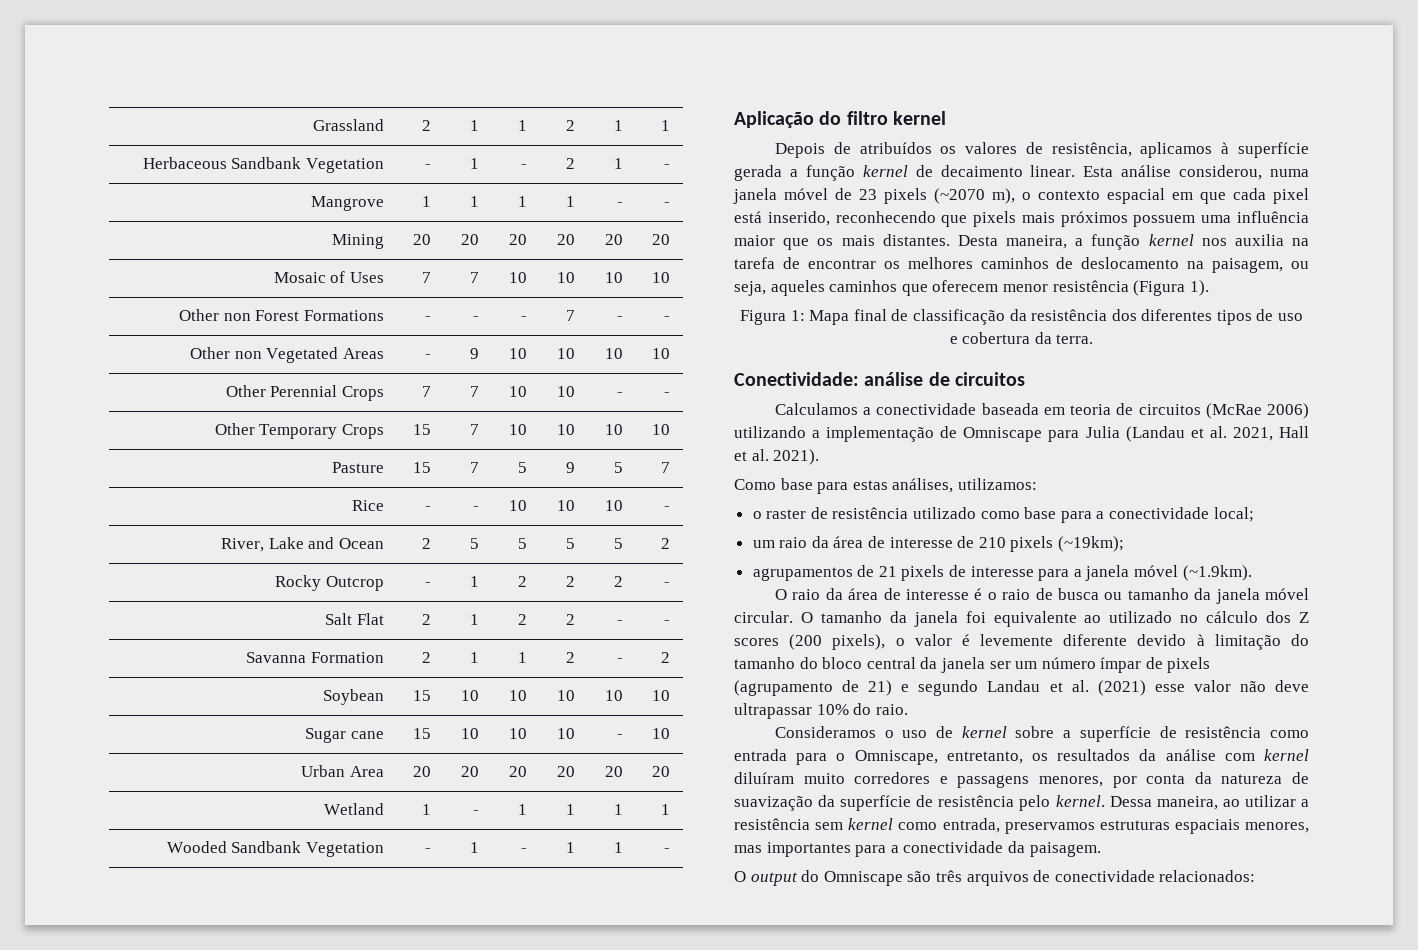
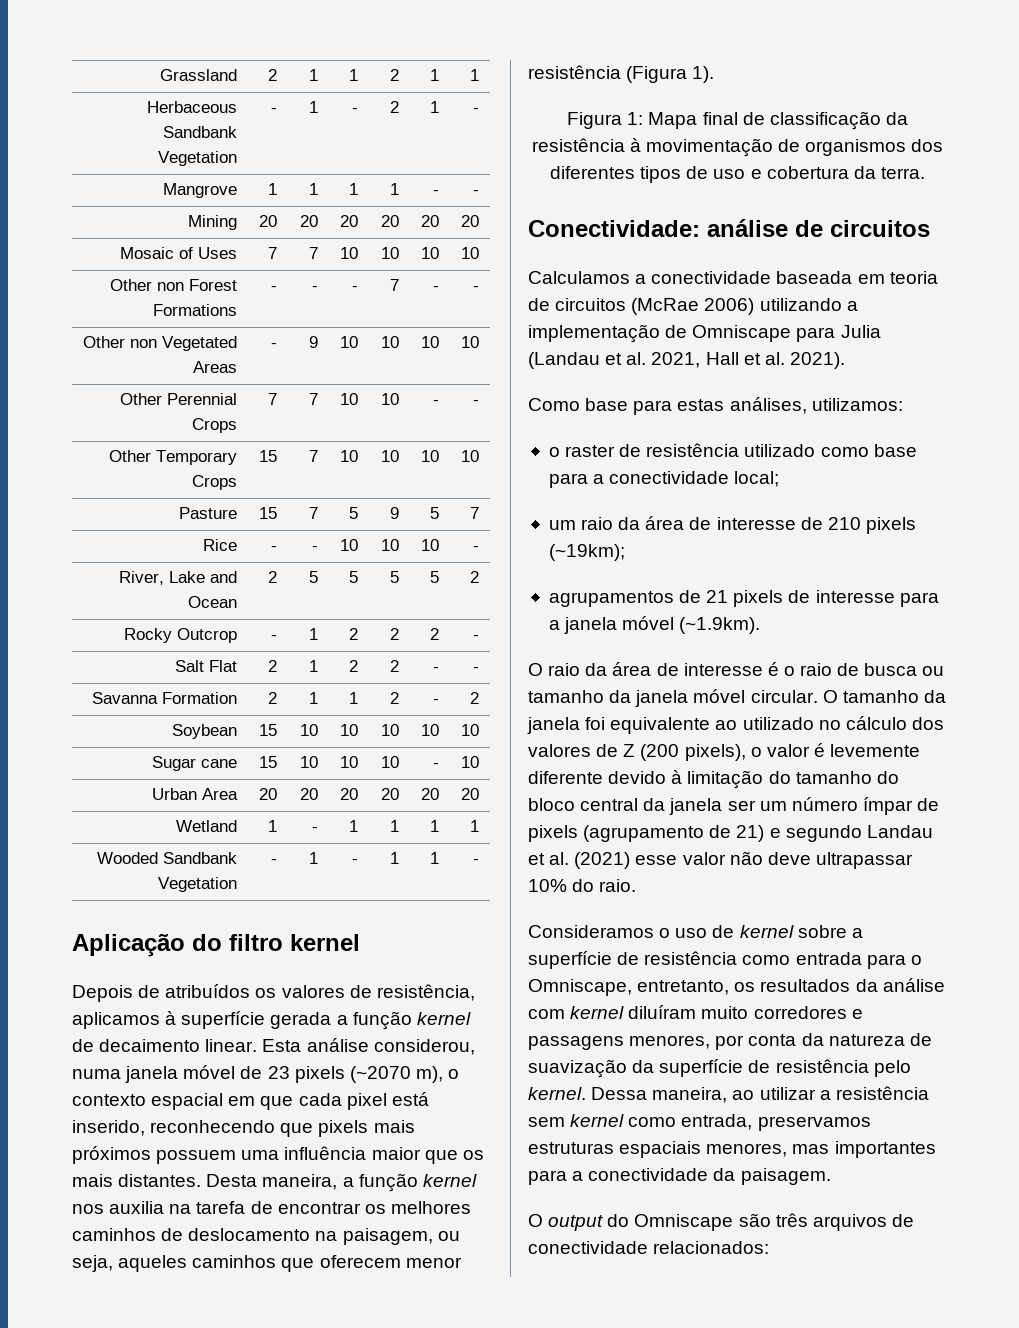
- Figura 1: Mapa final de classificação da resistência dos diferentes tipos de uso e cobertura da terra.
+ Figura 1: Mapa final de classificação da resistência à movimentação de organismos dos diferentes tipos de uso e cobertura da terra.
- O tamanho da janela foi equivalente ao utilizado no cálculo dos Z scores (200 pixels), o valor é levemente diferente devido à limitação do tamanho do bloco central da janela ser um número ímpar de pixels (agrupamento de 21) e segundo Landau et al. (2021) esse valor não deve ultrapassar 10% do raio.
+ O tamanho da janela foi equivalente ao utilizado no cálculo dos valores de Z (200 pixels), o valor é levemente diferente devido à limitação do tamanho do bloco central da janela ser um número ímpar de pixels (agrupamento de 21) e segundo Landau et al. (2021) esse valor não deve ultrapassar 10% do raio.

